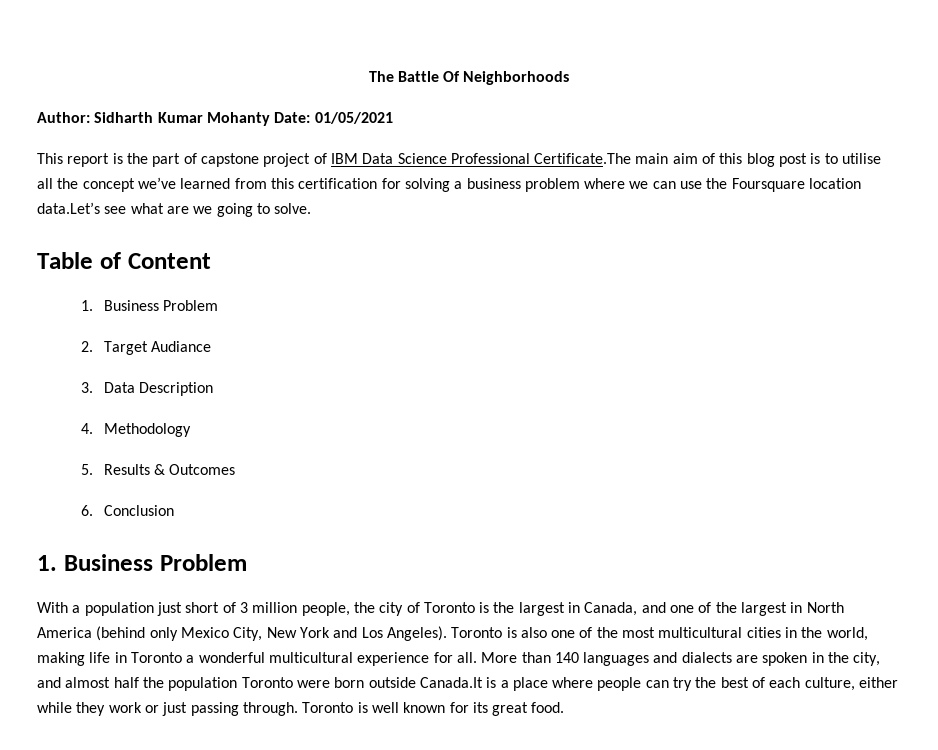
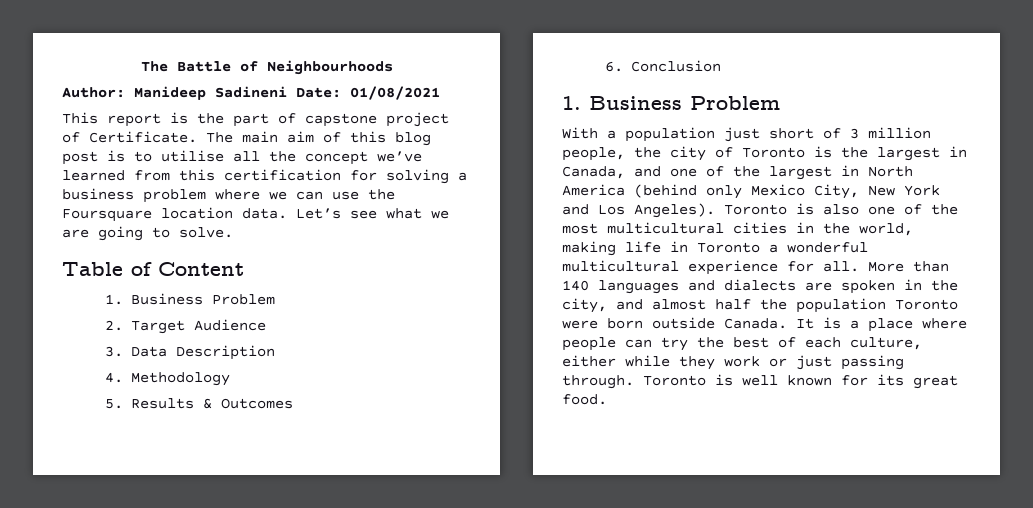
- The Battle Of Neighborhoods
+ The Battle of Neighbourhoods
- Author: Sidharth Kumar Mohanty Date: 01/05/2021
+ Author: Manideep Sadineni Date: 01/08/2021
- This report is the part of capstone project of IBM Data Science Professional Certificate.The main aim of this blog post is to utilise all the concept we’ve learned from this certification for solving a business problem where we can use the Foursquare location data.Let’s see what are we going to solve.
+ This report is the part of capstone project of Certificate. The main aim of this blog post is to utilise all the concept we’ve learned from this certification for solving a business problem where we can use the Foursquare location data. Let’s see what we are going to solve.
- 2. Target Audiance
+ 2. Target Audience
- More than 140 languages and dialects are spoken in the city, and almost half the population Toronto were born outside Canada.It is a place where people can try the best of each culture, either while they work or just passing through.
+ More than 140 languages and dialects are spoken in the city, and almost half the population Toronto were born outside Canada. It is a place where people can try the best of each culture, either while they work or just passing through.

